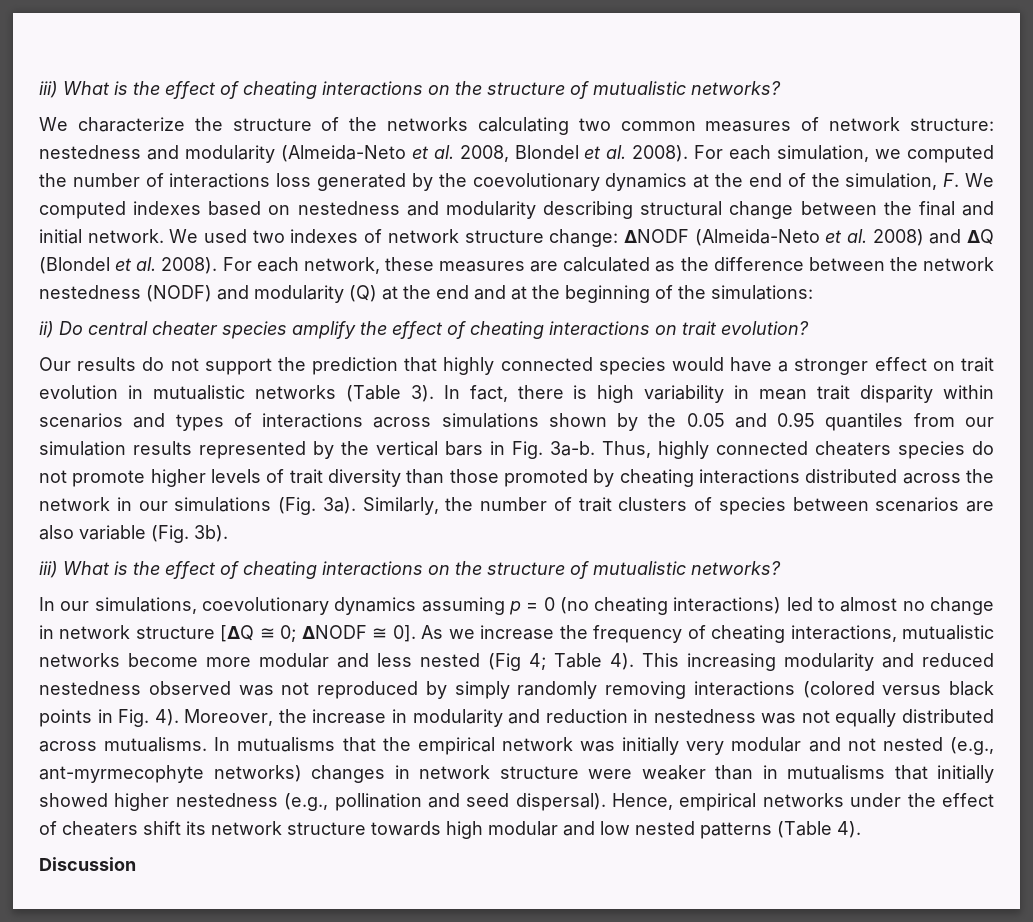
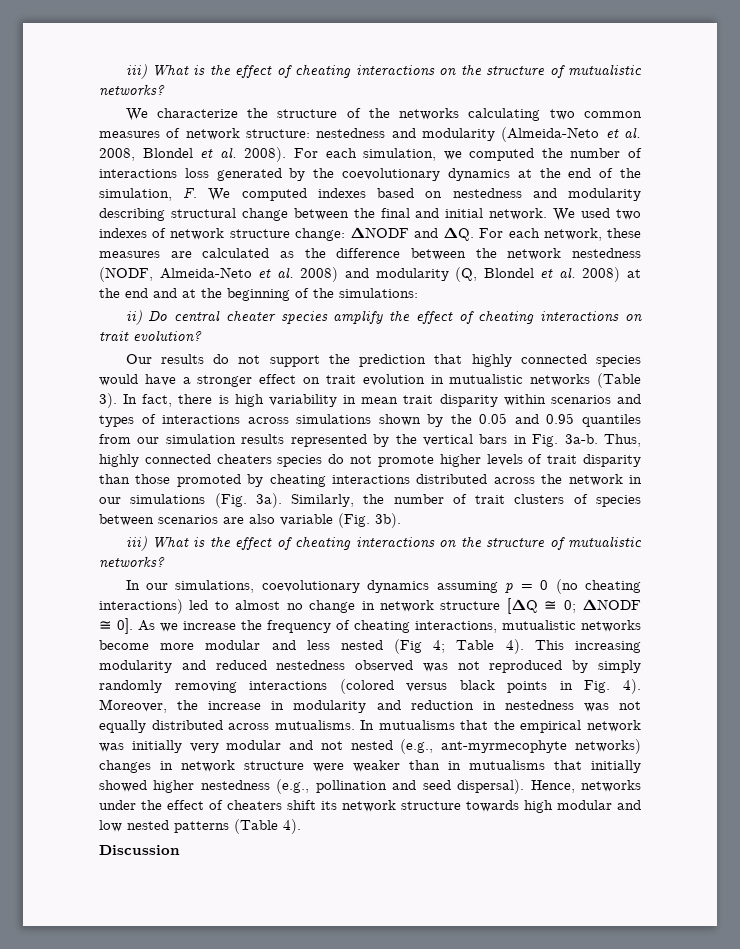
- We used two indexes of network structure change: ΔNODF (Almeida-Neto et al. 2008) and ΔQ (Blondel et al. 2008). For each network, these measures are calculated as the difference between the network nestedness (NODF) and modularity (Q) at the end and at the beginning of the simulations:
+ We used two indexes of network structure change: ΔNODF and ΔQ. For each network, these measures are calculated as the difference between the network nestedness (NODF, Almeida-Neto et al. 2008) and modularity (Q, Blondel et al. 2008) at the end and at the beginning of the simulations:
- Thus, highly connected cheaters species do not promote higher levels of trait diversity than those promoted by cheating interactions distributed across the network in our simulations (Fig. 3a).
+ Thus, highly connected cheaters species do not promote higher levels of trait disparity than those promoted by cheating interactions distributed across the network in our simulations (Fig. 3a).
- Hence, empirical networks under the effect of cheaters shift its network structure towards high modular and low nested patterns (Table 4).
+ Hence, networks under the effect of cheaters shift its network structure towards high modular and low nested patterns (Table 4).

